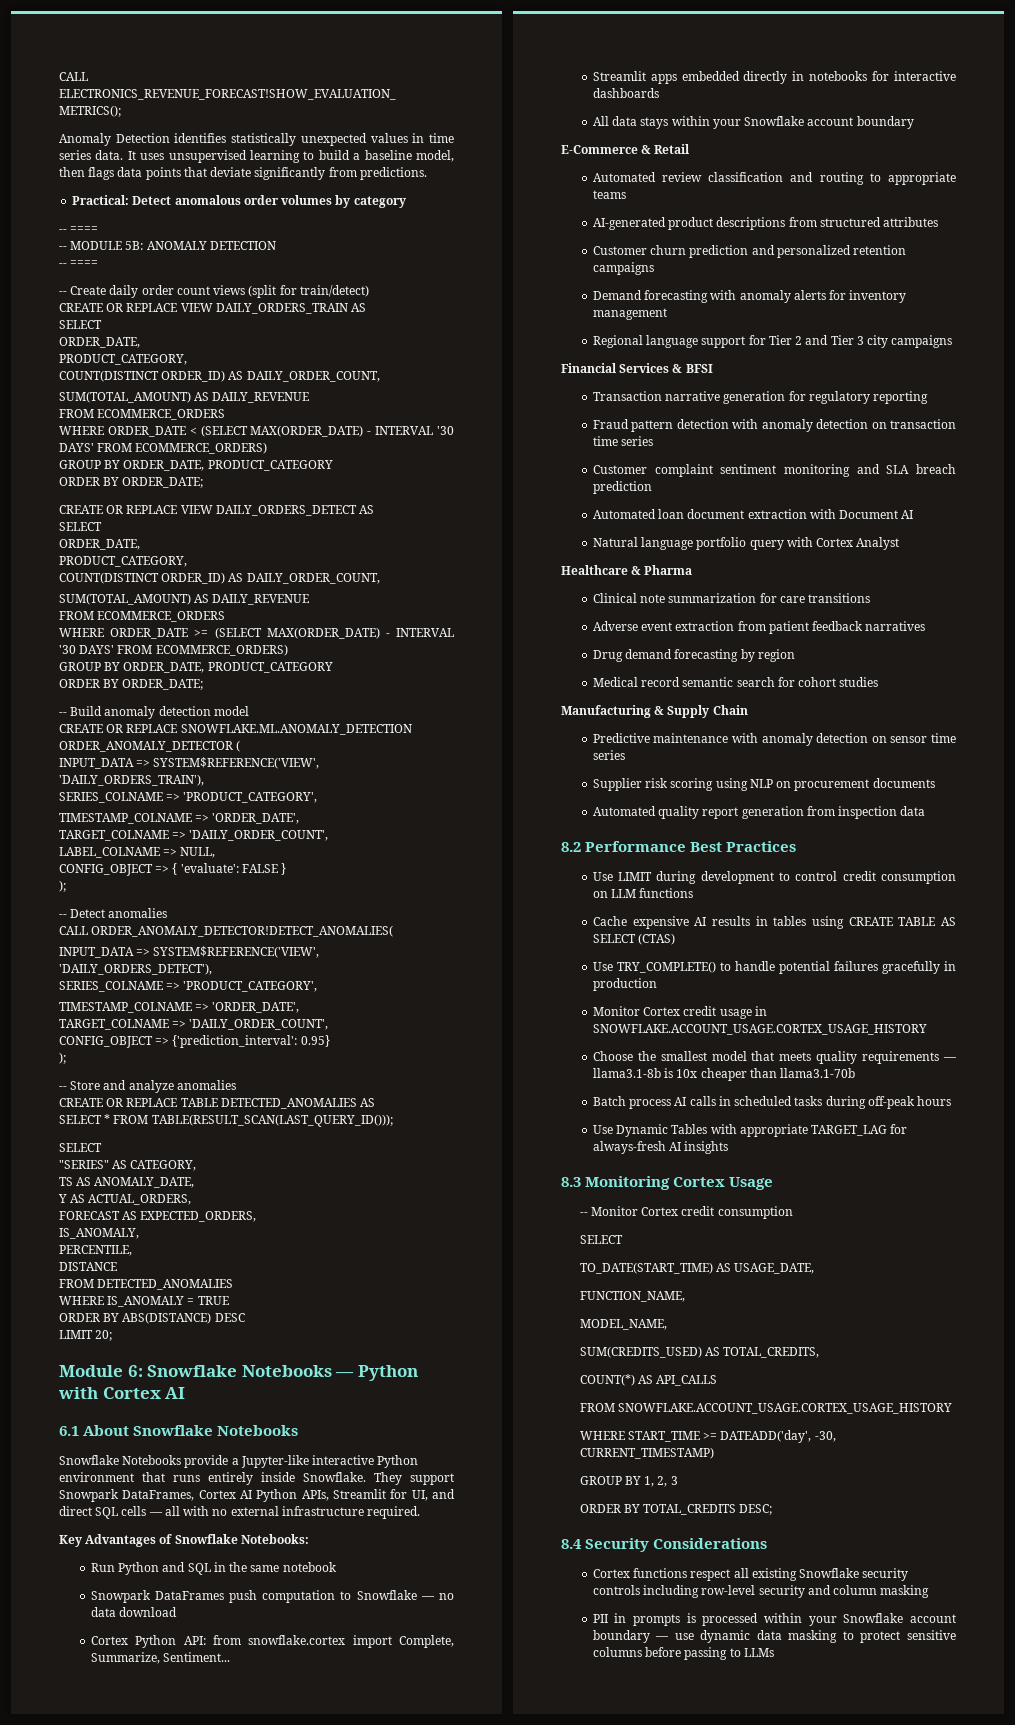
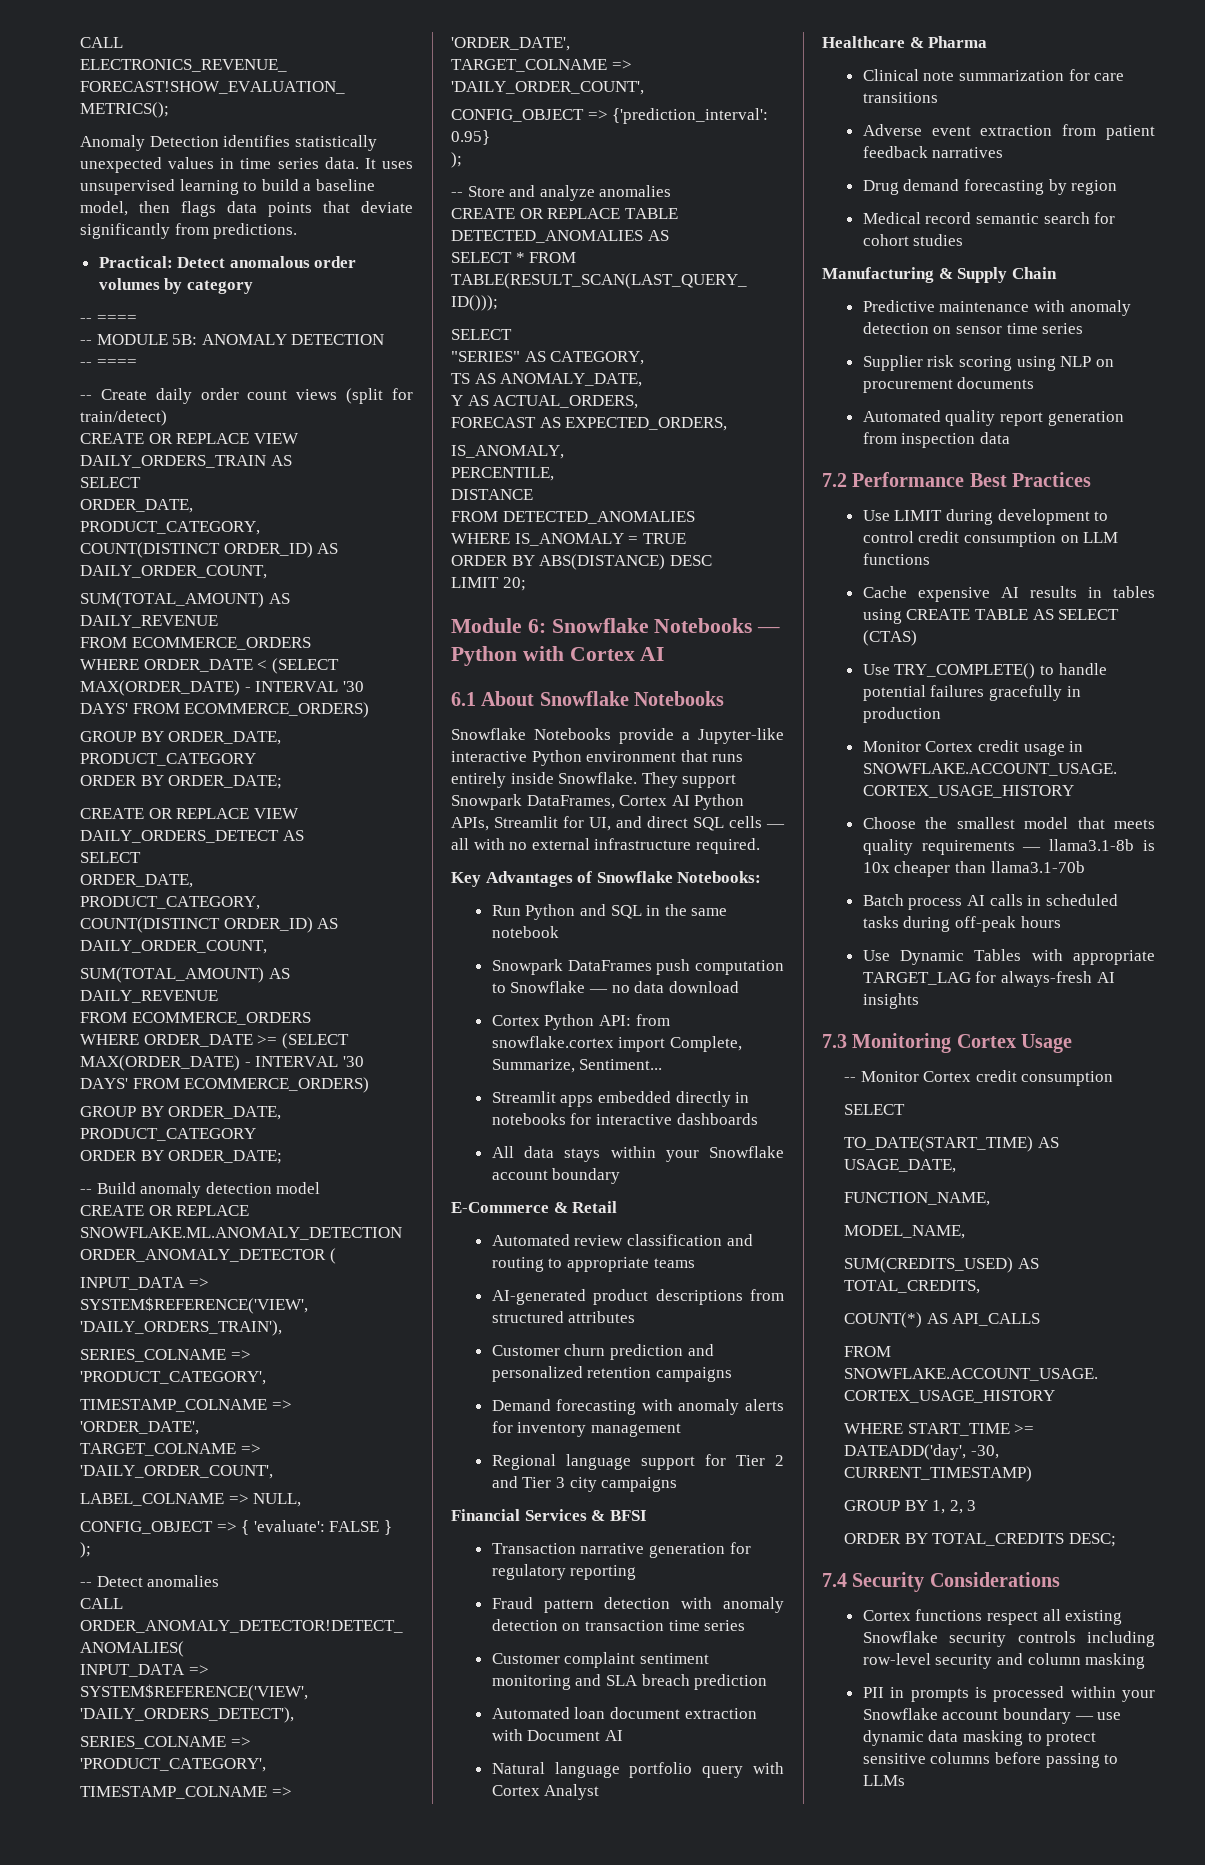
- 8.2 Performance Best Practices
+ 7.2 Performance Best Practices
- 8.3 Monitoring Cortex Usage
+ 7.3 Monitoring Cortex Usage
- 8.4 Security Considerations
+ 7.4 Security Considerations

